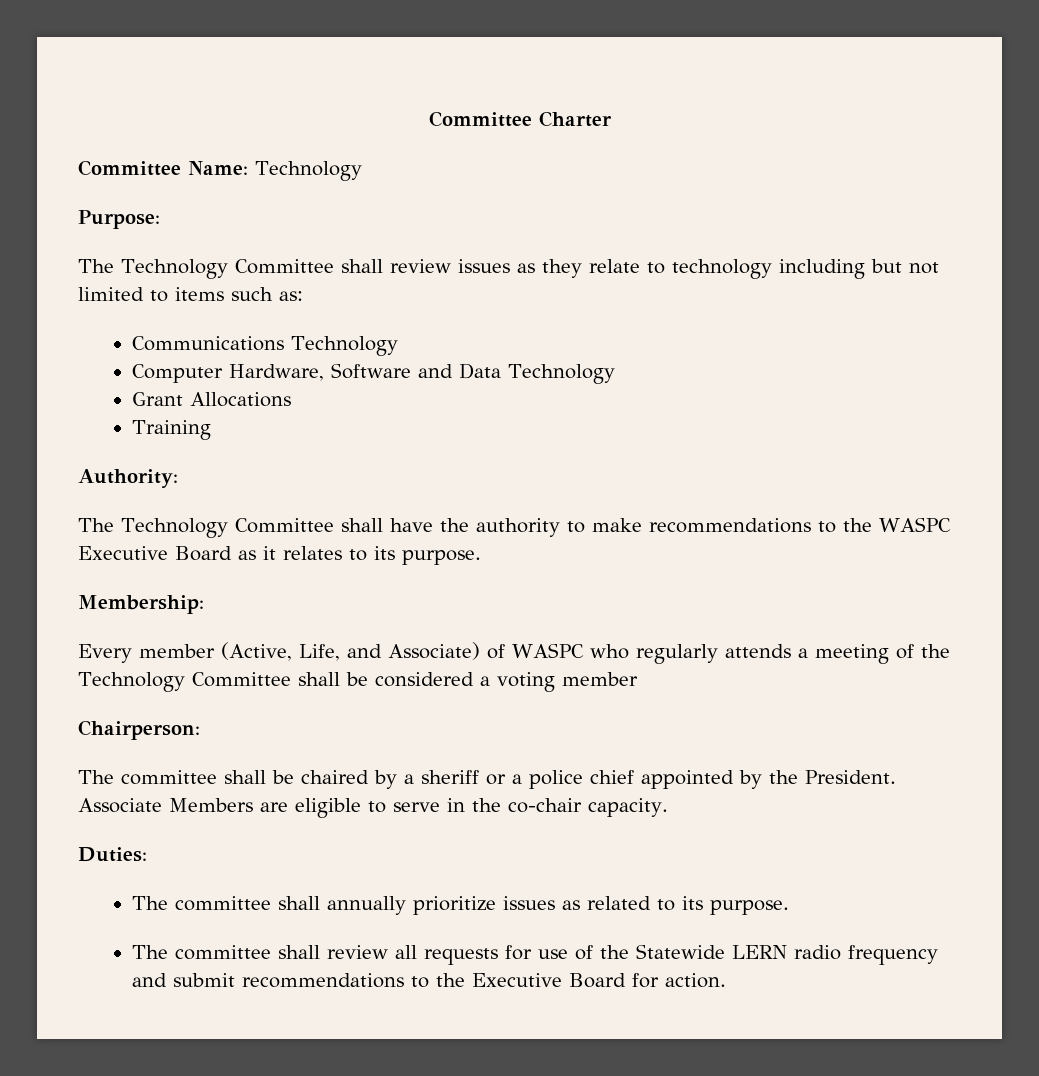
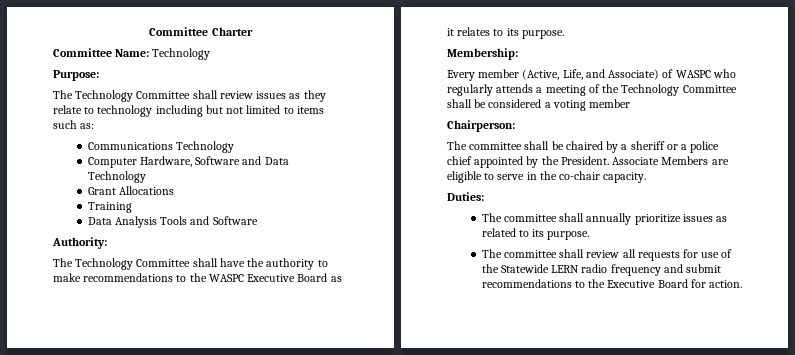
+ Data Analysis Tools and Software

